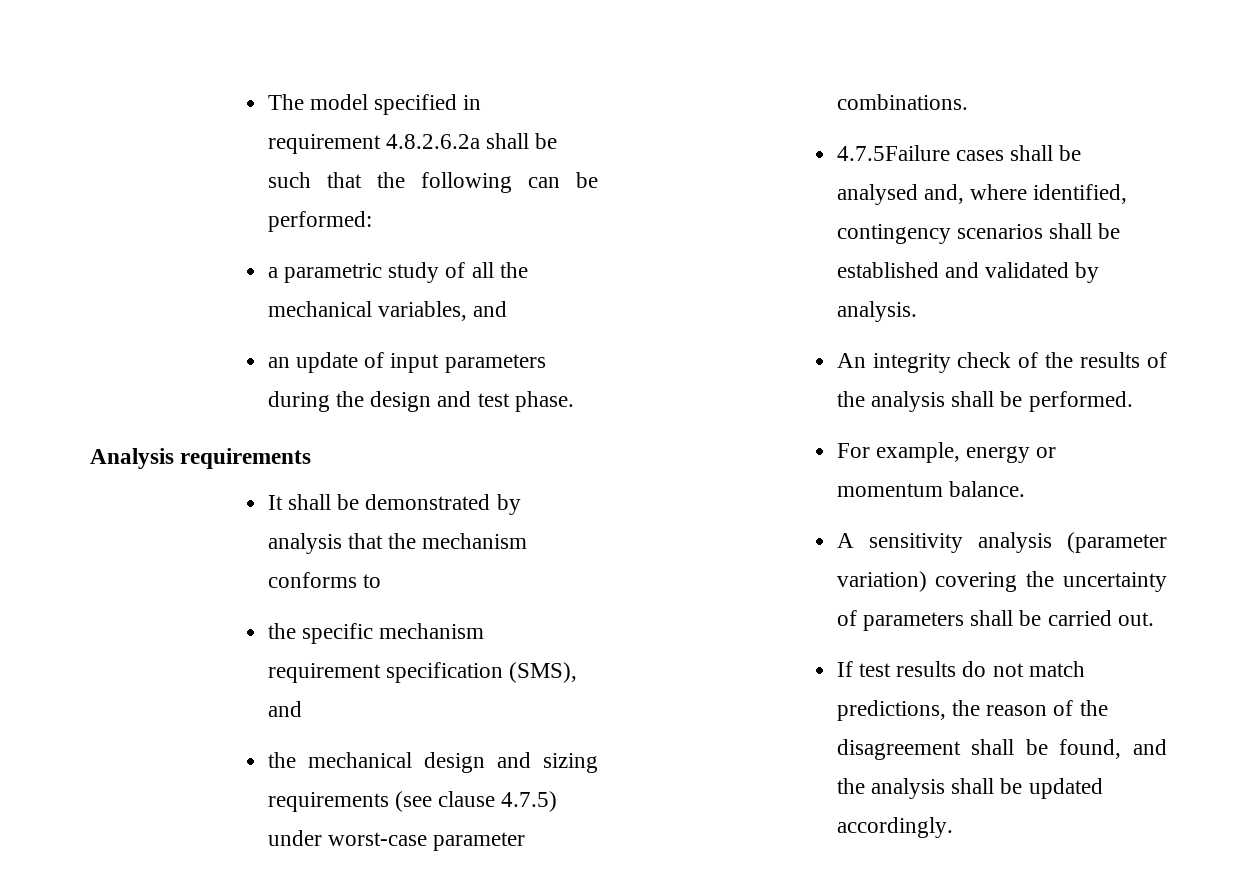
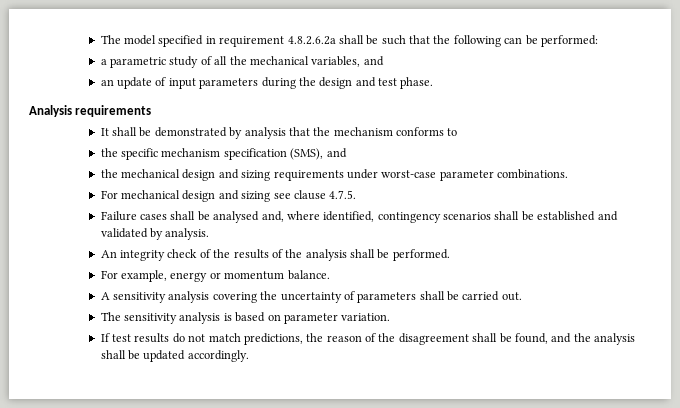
- the specific mechanism requirement specification (SMS), and
+ the specific mechanism specification (SMS), and
- the mechanical design and sizing requirements (see clause 4.7.5) under worst-case parameter combinations.
+ the mechanical design and sizing requirements under worst-case parameter combinations.
- 4.7.5Failure cases shall be analysed and, where identified, contingency scenarios shall be established and validated by analysis.
+ For mechanical design and sizing see clause 4.7.5.
+ Failure cases shall be analysed and, where identified, contingency scenarios shall be established and validated by analysis.
- A sensitivity analysis (parameter variation) covering the uncertainty of parameters shall be carried out.
+ A sensitivity analysis covering the uncertainty of parameters shall be carried out.
+ The sensitivity analysis is based on parameter variation.

